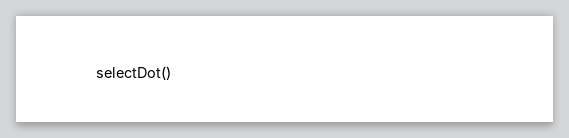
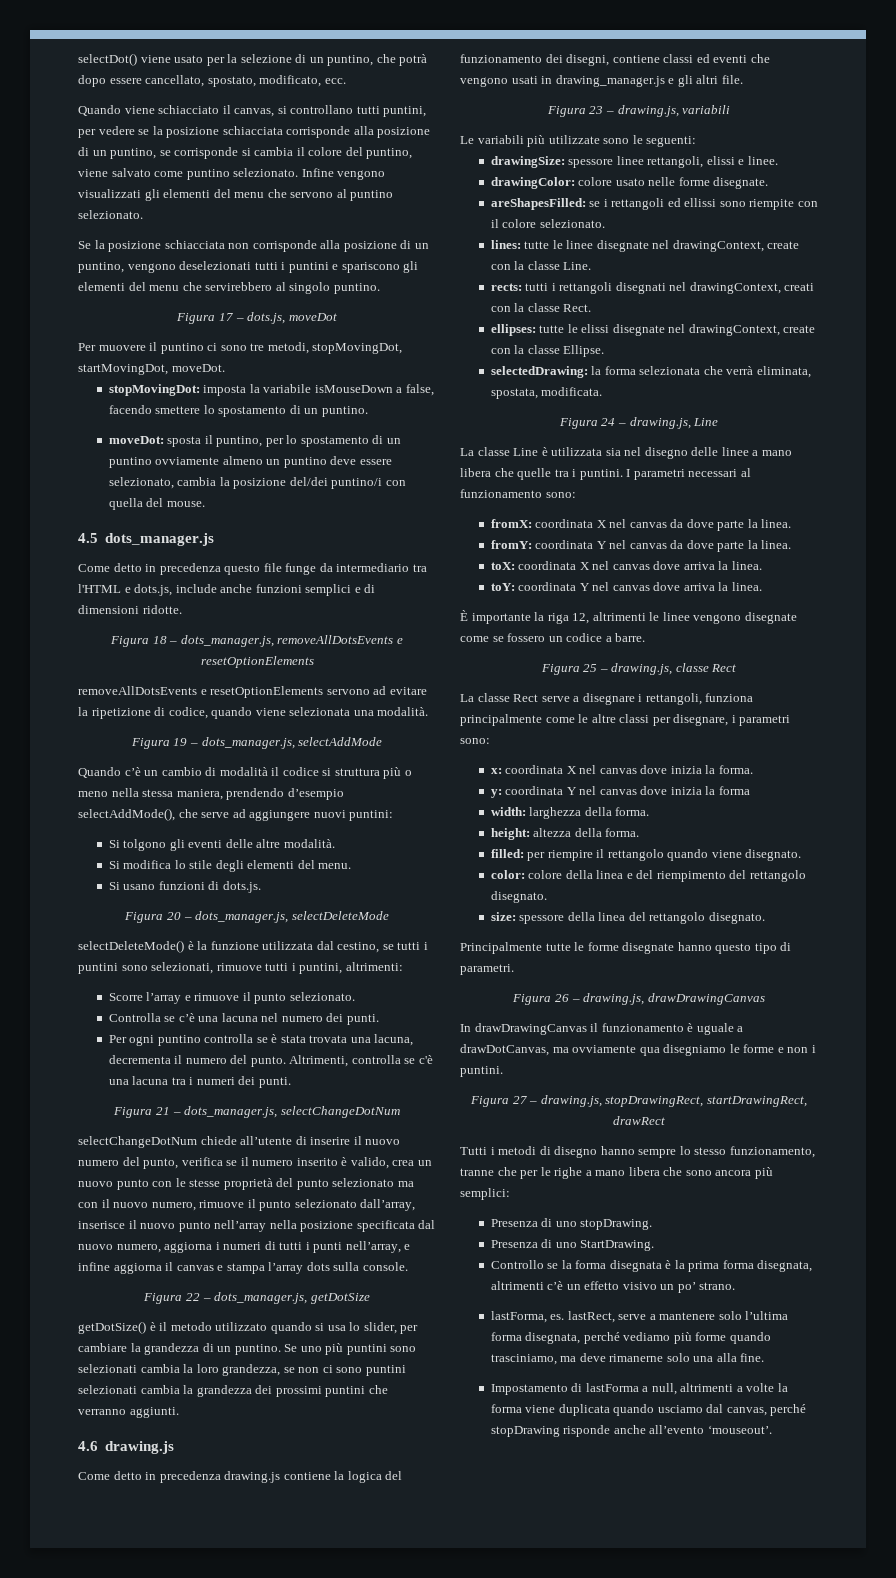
- selectDot()
+ selectDot() viene usato per la selezione di un puntino, che potrà dopo essere cancellato, spostato, modificato, ecc.
+ Quando viene schiacciato il canvas, si controllano tutti puntini, per vedere se la posizione schiacciata corrisponde alla posizione di un puntino, se corrisponde si cambia il colore del puntino, viene salvato come puntino selezionato. Infine vengono visualizzati gli elementi del menu che servono al puntino selezionato.
+ Se la posizione schiacciata non corrisponde alla posizione di un puntino, vengono deselezionati tutti i puntini e spariscono gli elementi del menu che servirebbero al singolo puntino.
+ Figura 17 – dots.js, moveDot
+ Per muovere il puntino ci sono tre metodi, stopMovingDot, startMovingDot, moveDot.
+ stopMovingDot: imposta la variabile isMouseDown a false, facendo smettere lo spostamento di un puntino.
+ moveDot: sposta il puntino, per lo spostamento di un puntino ovviamente almeno un puntino deve essere selezionato, cambia la posizione del/dei puntino/i con quella del mouse.
+ 4.5 dots_manager.js
+ Come detto in precedenza questo file funge da intermediario tra l'HTML e dots.js, include anche funzioni semplici e di dimensioni ridotte.
+ Figura 18 – dots_manager.js, removeAllDotsEvents e resetOptionElements
+ removeAllDotsEvents e resetOptionElements servono ad evitare la ripetizione di codice, quando viene selezionata una modalità.
+ Figura 19 – dots_manager.js, selectAddMode
+ Quando c’è un cambio di modalità il codice si struttura più o meno nella stessa maniera, prendendo d’esempio selectAddMode(), che serve ad aggiungere nuovi puntini:
+ Si tolgono gli eventi delle altre modalità.
+ Si modifica lo stile degli elementi del menu.
+ Si usano funzioni di dots.js.
+ Figura 20 – dots_manager.js, selectDeleteMode
+ selectDeleteMode() è la funzione utilizzata dal cestino, se tutti i puntini sono selezionati, rimuove tutti i puntini, altrimenti:
+ Scorre l’array e rimuove il punto selezionato.
+ Controlla se c’è una lacuna nel numero dei punti.
+ Per ogni puntino controlla se è stata trovata una lacuna, decrementa il numero del punto. Altrimenti, controlla se c'è una lacuna tra i numeri dei punti.
+ Figura 21 – dots_manager.js, selectChangeDotNum
+ selectChangeDotNum chiede all’utente di inserire il nuovo numero del punto, verifica se il numero inserito è valido, crea un nuovo punto con le stesse proprietà del punto selezionato ma con il nuovo numero, rimuove il punto selezionato dall’array, inserisce il nuovo punto nell’array nella posizione specificata dal nuovo numero, aggiorna i numeri di tutti i punti nell’array, e infine aggiorna il canvas e stampa l’array dots sulla console.
+ Figura 22 – dots_manager.js, getDotSize
+ getDotSize() è il metodo utilizzato quando si usa lo slider, per cambiare la grandezza di un puntino. Se uno più puntini sono selezionati cambia la loro grandezza, se non ci sono puntini selezionati cambia la grandezza dei prossimi puntini che verranno aggiunti.
+ 4.6 drawing.js
+ Come detto in precedenza drawing.js contiene la logica del funzionamento dei disegni, contiene classi ed eventi che vengono usati in drawing_manager.js e gli altri file.
+ Figura 23 – drawing.js, variabili
+ Le variabili più utilizzate sono le seguenti:
+ drawingSize: spessore linee rettangoli, elissi e linee.
+ drawingColor: colore usato nelle forme disegnate.
+ areShapesFilled: se i rettangoli ed ellissi sono riempite con il colore selezionato.
+ lines: tutte le linee disegnate nel drawingContext, create con la classe Line.
+ rects: tutti i rettangoli disegnati nel drawingContext, creati con la classe Rect.
+ ellipses: tutte le elissi disegnate nel drawingContext, create con la classe Ellipse.
+ selectedDrawing: la forma selezionata che verrà eliminata, spostata, modificata.
+ Figura 24 – drawing.js, Line
+ La classe Line è utilizzata sia nel disegno delle linee a mano libera che quelle tra i puntini. I parametri necessari al funzionamento sono:
+ fromX: coordinata X nel canvas da dove parte la linea.
+ fromY: coordinata Y nel canvas da dove parte la linea.
+ toX: coordinata X nel canvas dove arriva la linea.
+ toY: coordinata Y nel canvas dove arriva la linea.
+ È importante la riga 12, altrimenti le linee vengono disegnate come se fossero un codice a barre.
+ Figura 25 – drawing.js, classe Rect
+ La classe Rect serve a disegnare i rettangoli, funziona principalmente come le altre classi per disegnare, i parametri sono:
+ x: coordinata X nel canvas dove inizia la forma.
+ y: coordinata Y nel canvas dove inizia la forma
+ width: larghezza della forma.
+ height: altezza della forma.
+ filled: per riempire il rettangolo quando viene disegnato.
+ color: colore della linea e del riempimento del rettangolo disegnato.
+ size: spessore della linea del rettangolo disegnato.
+ Principalmente tutte le forme disegnate hanno questo tipo di parametri.
+ Figura 26 – drawing.js, drawDrawingCanvas
+ In drawDrawingCanvas il funzionamento è uguale a drawDotCanvas, ma ovviamente qua disegniamo le forme e non i puntini.
+ Figura 27 – drawing.js, stopDrawingRect, startDrawingRect, drawRect
+ Tutti i metodi di disegno hanno sempre lo stesso funzionamento, tranne che per le righe a mano libera che sono ancora più semplici:
+ Presenza di uno stopDrawing.
+ Presenza di uno StartDrawing.
+ Controllo se la forma disegnata è la prima forma disegnata, altrimenti c’è un effetto visivo un po’ strano.
+ lastForma, es. lastRect, serve a mantenere solo l’ultima forma disegnata, perché vediamo più forme quando trasciniamo, ma deve rimanerne solo una alla fine.
+ Impostamento di lastForma a null, altrimenti a volte la forma viene duplicata quando usciamo dal canvas, perché stopDrawing risponde anche all’evento ‘mouseout’.

